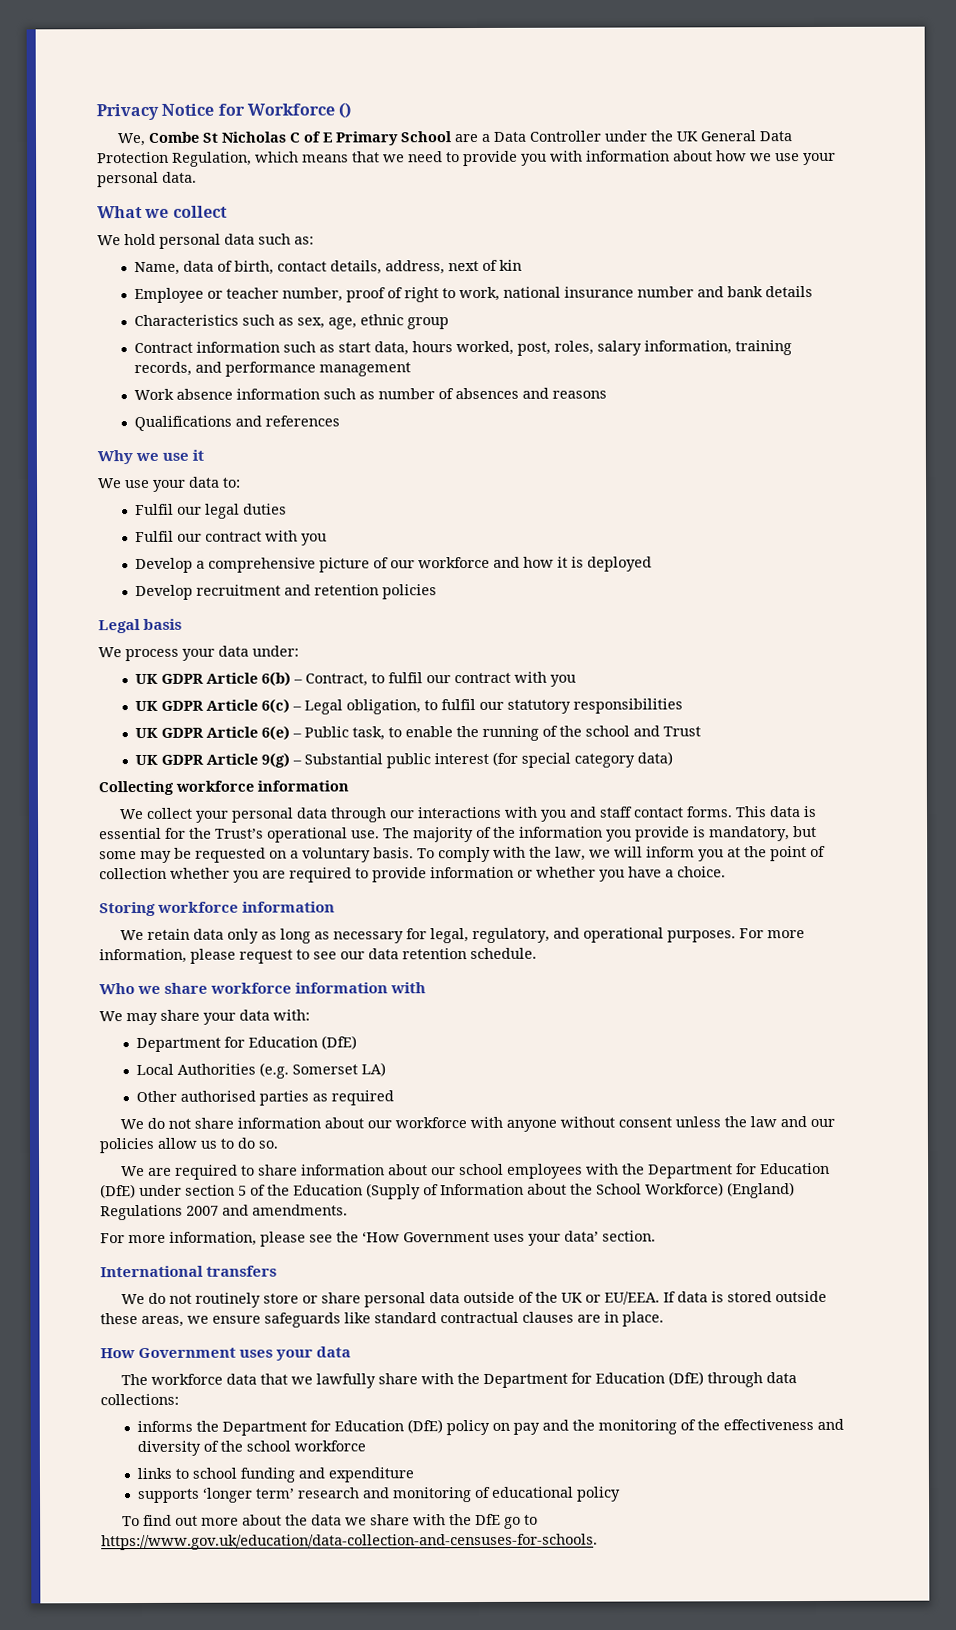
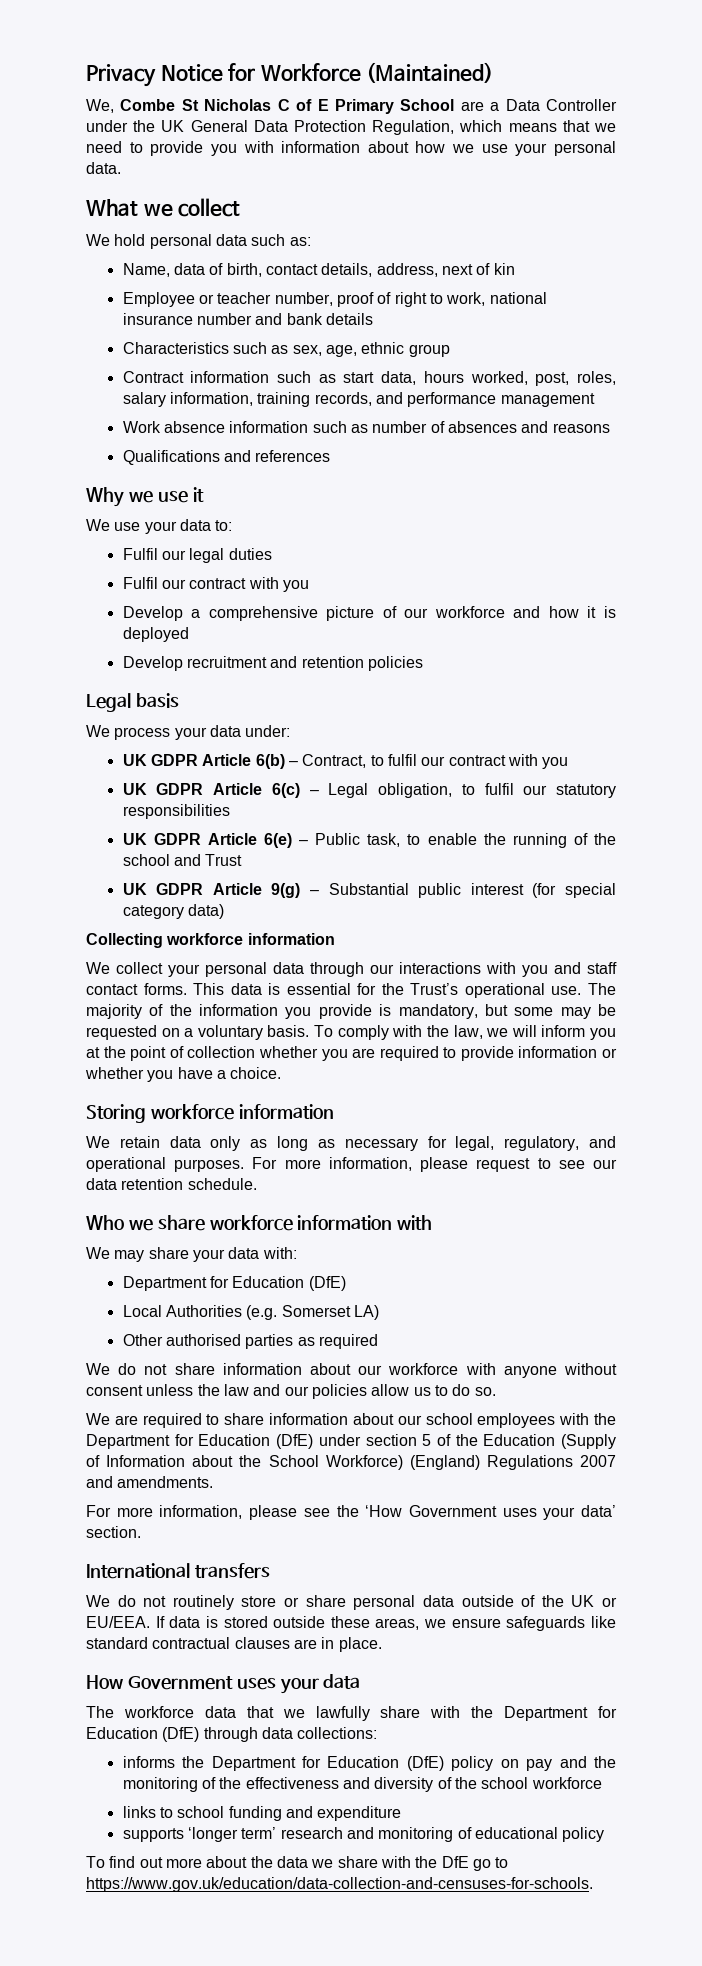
- Privacy Notice for Workforce ()
+ Privacy Notice for Workforce (Maintained)

